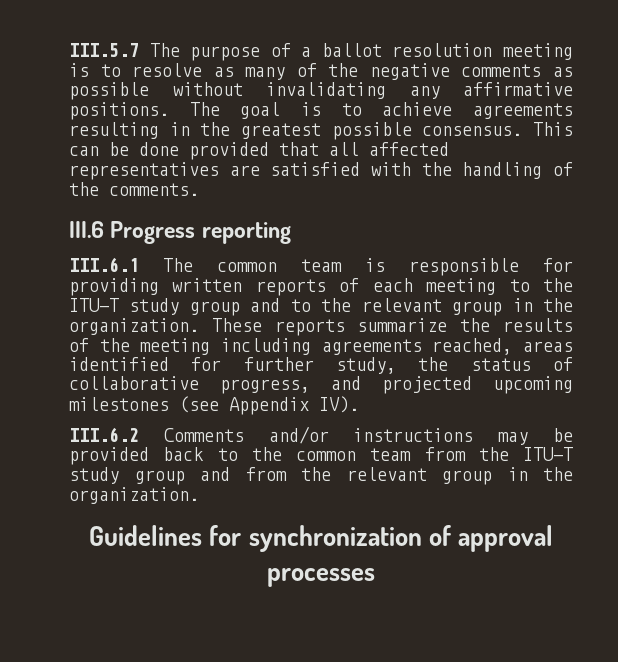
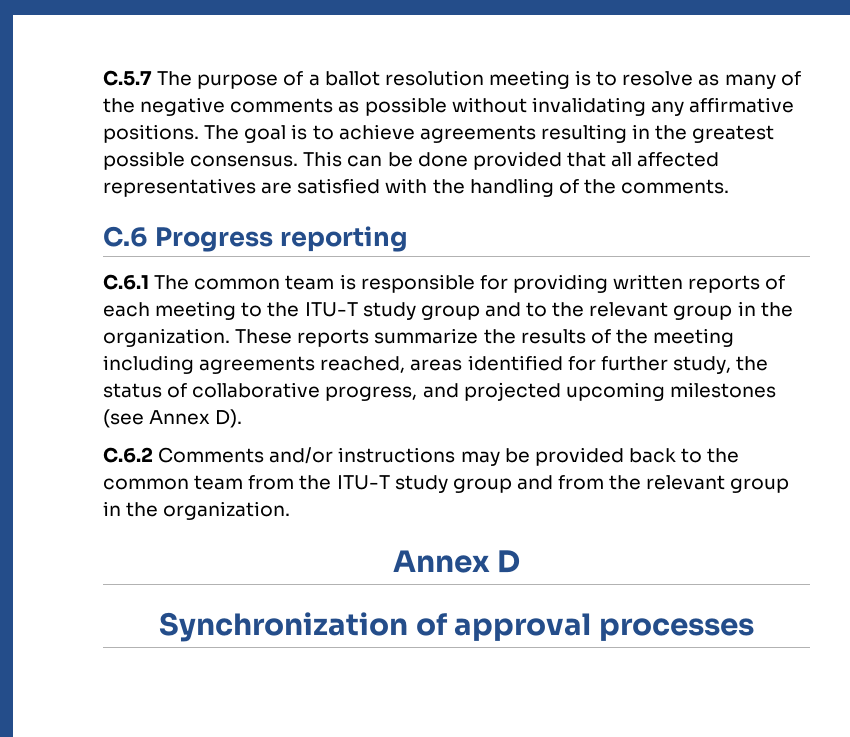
- III.5.7 The purpose of a ballot resolution meeting is to resolve as many of the negative comments as possible without invalidating any affirmative positions.
+ C.5.7 The purpose of a ballot resolution meeting is to resolve as many of the negative comments as possible without invalidating any affirmative positions.
- III.6 Progress reporting
+ C.6 Progress reporting
- III.6.1 The common team is responsible for providing written reports of each meeting to the ITU-T study group and to the relevant group in the organization.
+ C.6.1 The common team is responsible for providing written reports of each meeting to the ITU-T study group and to the relevant group in the organization.
- These reports summarize the results of the meeting including agreements reached, areas identified for further study, the status of collaborative progress, and projected upcoming milestones (see Appendix IV).
- III.6.2 Comments and/or instructions may be provided back to the common team from the ITU-T study group and from the relevant group in the organization.
+ These reports summarize the results of the meeting including agreements reached, areas identified for further study, the status of collaborative progress, and projected upcoming milestones (see Annex D).
+ C.6.2 Comments and/or instructions may be provided back to the common team from the ITU-T study group and from the relevant group in the organization.
- Guidelines for synchronization of approval processes
+ Annex D
+ Synchronization of approval processes

